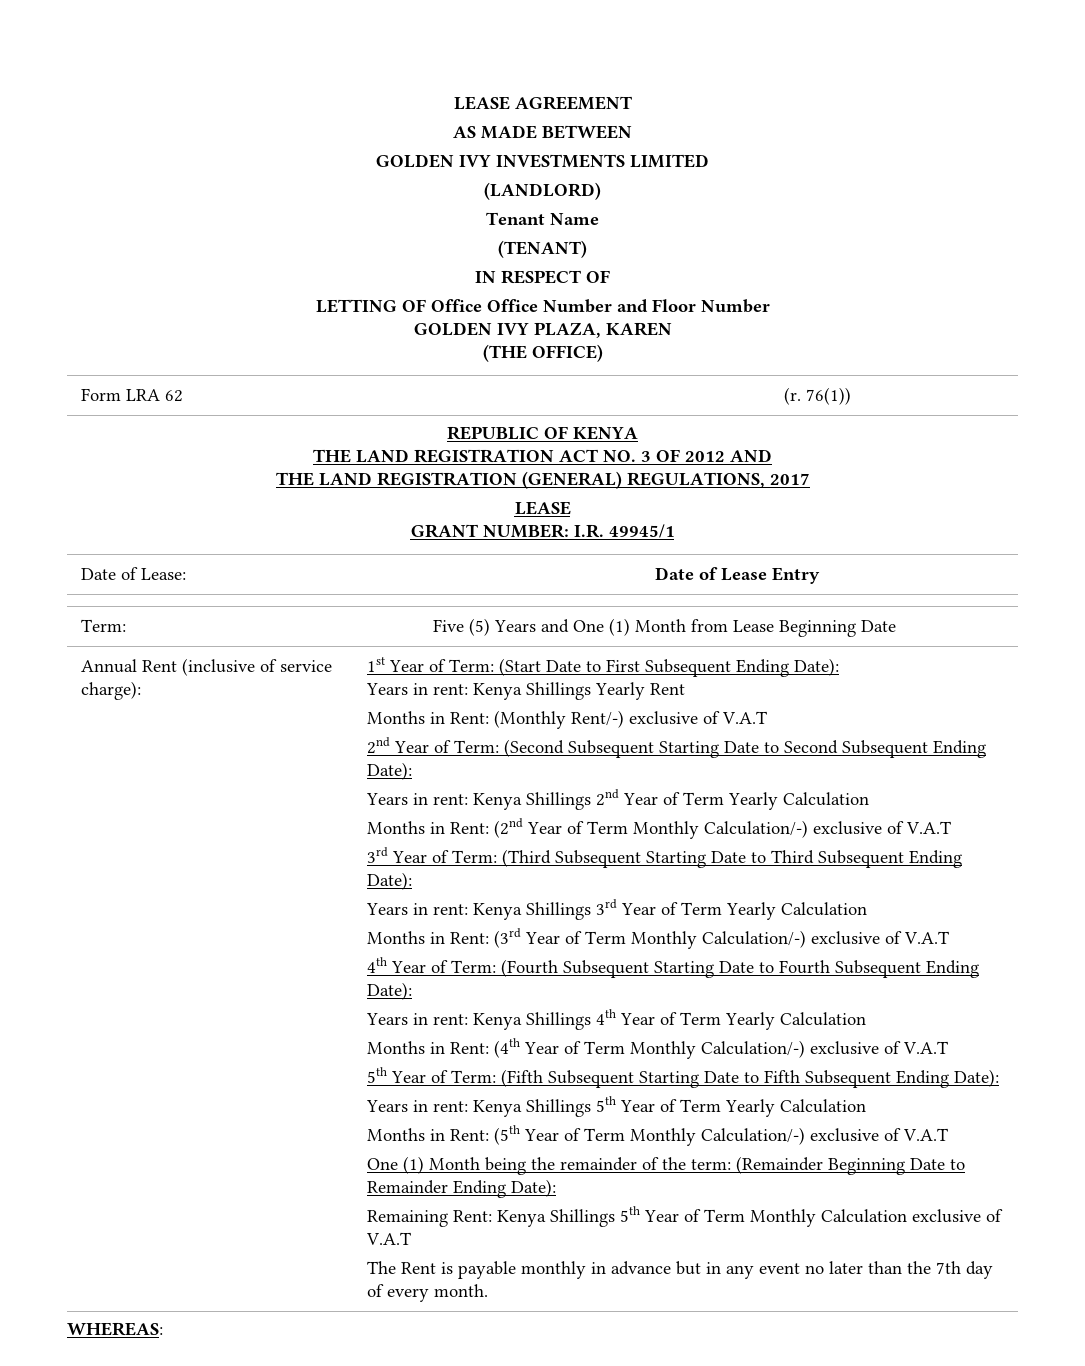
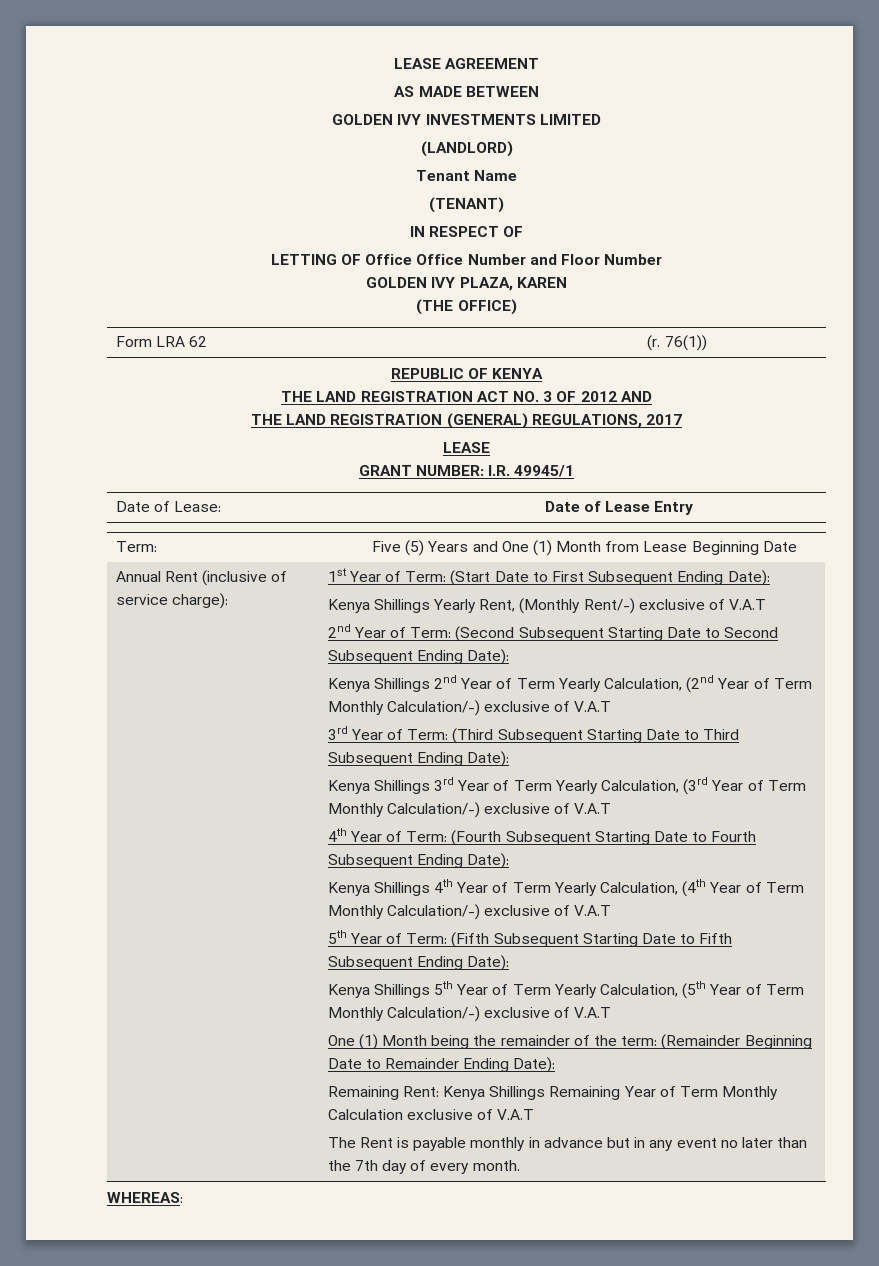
- Years in rent: Kenya Shillings Yearly Rent
- Months in Rent: (Monthly Rent/-) exclusive of V.A.T
+ Kenya Shillings Yearly Rent, (Monthly Rent/-) exclusive of V.A.T
- Years in rent: Kenya Shillings 2nd Year of Term Yearly Calculation
- Months in Rent: (2nd Year of Term Monthly Calculation/-) exclusive of V.A.T
+ Kenya Shillings 2nd Year of Term Yearly Calculation, (2nd Year of Term Monthly Calculation/-) exclusive of V.A.T
- Years in rent: Kenya Shillings 3rd Year of Term Yearly Calculation
- Months in Rent: (3rd Year of Term Monthly Calculation/-) exclusive of V.A.T
+ Kenya Shillings 3rd Year of Term Yearly Calculation, (3rd Year of Term Monthly Calculation/-) exclusive of V.A.T
- Years in rent: Kenya Shillings 4th Year of Term Yearly Calculation
- Months in Rent: (4th Year of Term Monthly Calculation/-) exclusive of V.A.T
+ Kenya Shillings 4th Year of Term Yearly Calculation, (4th Year of Term Monthly Calculation/-) exclusive of V.A.T
- Years in rent: Kenya Shillings 5th Year of Term Yearly Calculation
- Months in Rent: (5th Year of Term Monthly Calculation/-) exclusive of V.A.T
+ Kenya Shillings 5th Year of Term Yearly Calculation, (5th Year of Term Monthly Calculation/-) exclusive of V.A.T
- Remaining Rent: Kenya Shillings 5th Year of Term Monthly Calculation exclusive of V.A.T
+ Remaining Rent: Kenya Shillings Remaining Year of Term Monthly Calculation exclusive of V.A.T

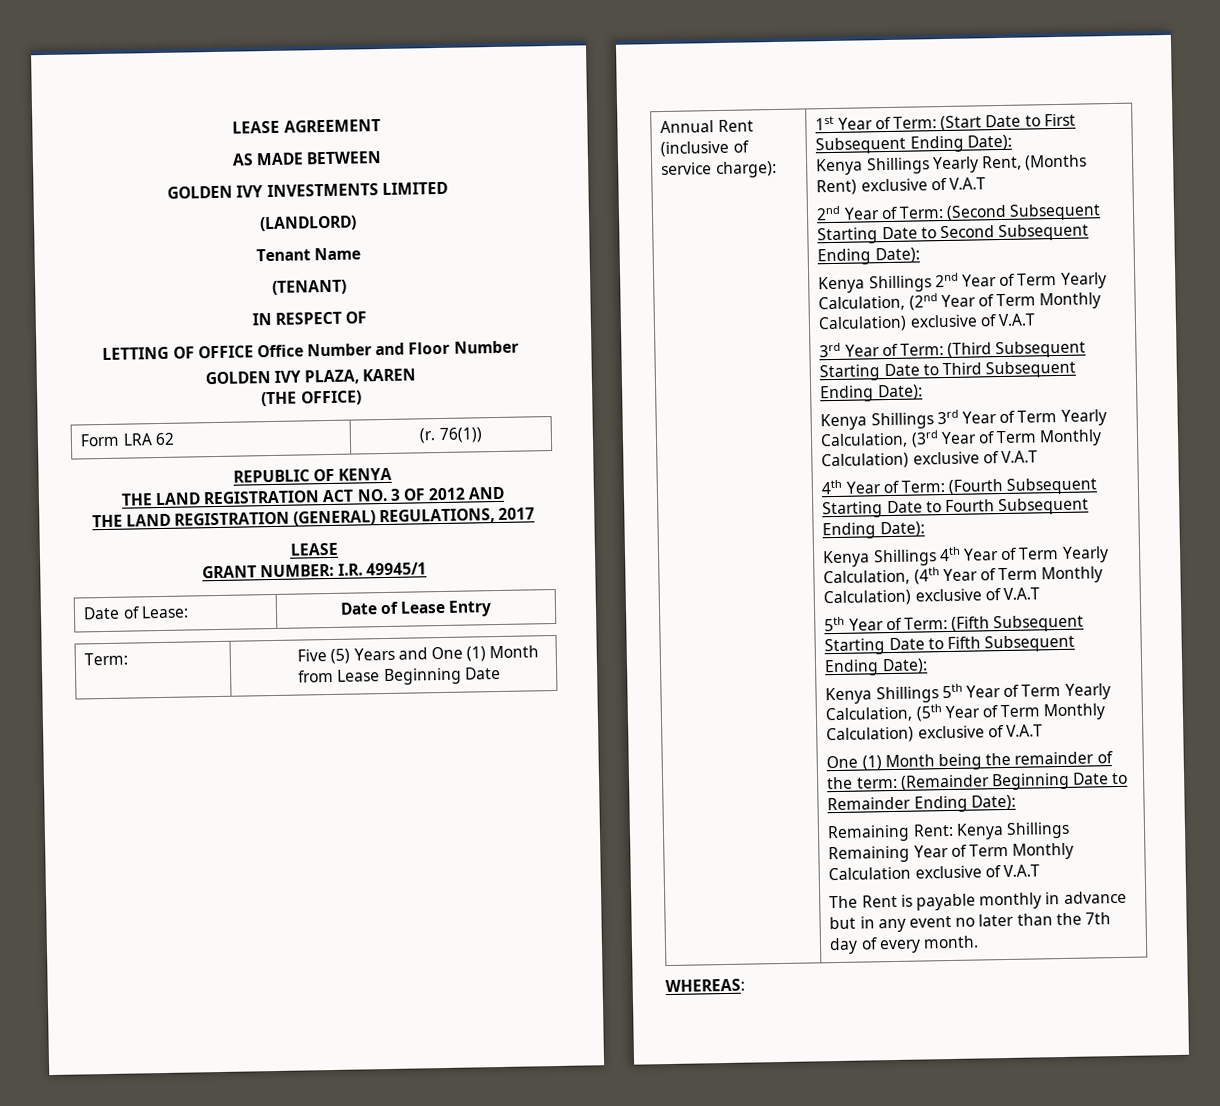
- LETTING OF Office Office Number and Floor Number
+ LETTING OF OFFICE Office Number and Floor Number
- Kenya Shillings Yearly Rent, (Monthly Rent/-) exclusive of V.A.T
+ Kenya Shillings Yearly Rent, (Months Rent) exclusive of V.A.T
- Kenya Shillings 2nd Year of Term Yearly Calculation, (2nd Year of Term Monthly Calculation/-) exclusive of V.A.T
+ Kenya Shillings 2nd Year of Term Yearly Calculation, (2nd Year of Term Monthly Calculation) exclusive of V.A.T
- Kenya Shillings 3rd Year of Term Yearly Calculation, (3rd Year of Term Monthly Calculation/-) exclusive of V.A.T
+ Kenya Shillings 3rd Year of Term Yearly Calculation, (3rd Year of Term Monthly Calculation) exclusive of V.A.T
- Kenya Shillings 4th Year of Term Yearly Calculation, (4th Year of Term Monthly Calculation/-) exclusive of V.A.T
+ Kenya Shillings 4th Year of Term Yearly Calculation, (4th Year of Term Monthly Calculation) exclusive of V.A.T
- Kenya Shillings 5th Year of Term Yearly Calculation, (5th Year of Term Monthly Calculation/-) exclusive of V.A.T
+ Kenya Shillings 5th Year of Term Yearly Calculation, (5th Year of Term Monthly Calculation) exclusive of V.A.T

